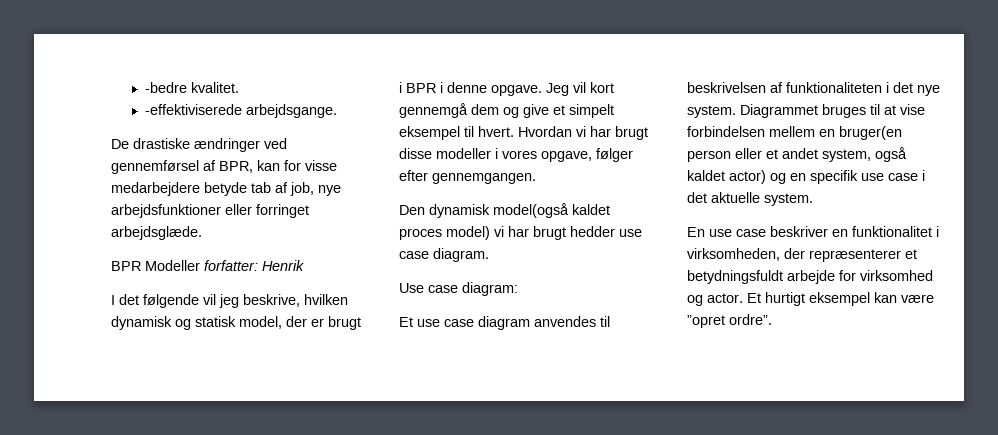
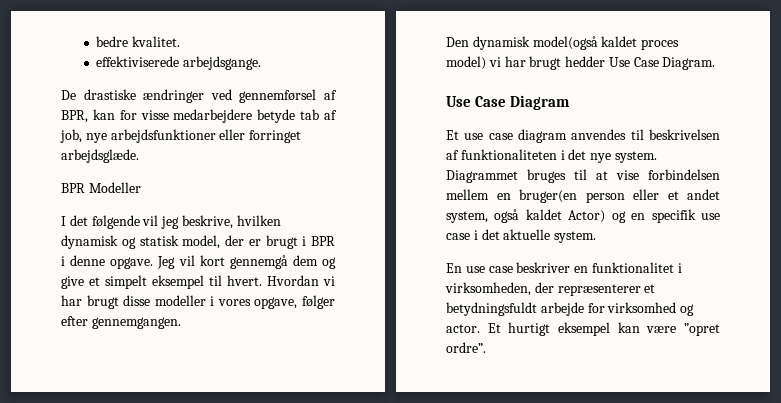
- -bedre kvalitet.
+ bedre kvalitet.
- -effektiviserede arbejdsgange.
+ effektiviserede arbejdsgange.
- BPR Modeller forfatter: Henrik
+ BPR Modeller
- Den dynamisk model(også kaldet proces model) vi har brugt hedder use case diagram.
- Use case diagram:
+ Den dynamisk model(også kaldet proces model) vi har brugt hedder Use Case Diagram.
+ Use Case Diagram
- Diagrammet bruges til at vise forbindelsen mellem en bruger(en person eller et andet system, også kaldet actor) og en specifik use case i det aktuelle system.
+ Diagrammet bruges til at vise forbindelsen mellem en bruger(en person eller et andet system, også kaldet Actor) og en specifik use case i det aktuelle system.

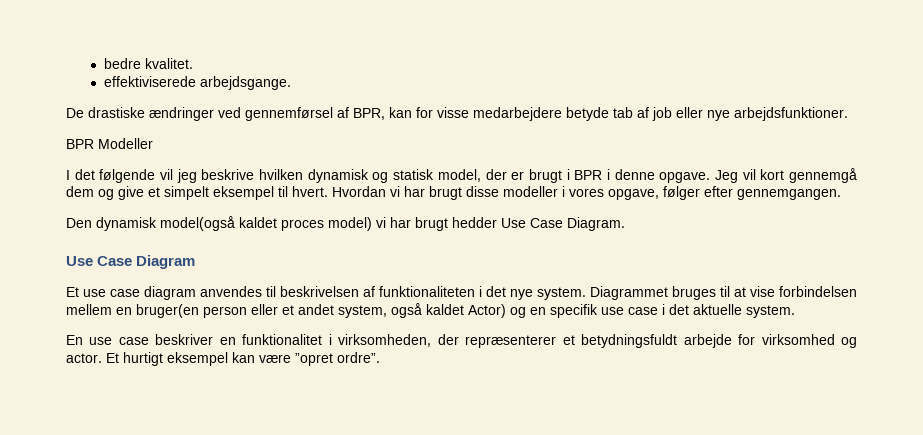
- De drastiske ændringer ved gennemførsel af BPR, kan for visse medarbejdere betyde tab af job, nye arbejdsfunktioner eller forringet arbejdsglæde.
+ De drastiske ændringer ved gennemførsel af BPR, kan for visse medarbejdere betyde tab af job eller nye arbejdsfunktioner.
- I det følgende vil jeg beskrive, hvilken dynamisk og statisk model, der er brugt i BPR i denne opgave.
+ I det følgende vil jeg beskrive hvilken dynamisk og statisk model, der er brugt i BPR i denne opgave.

